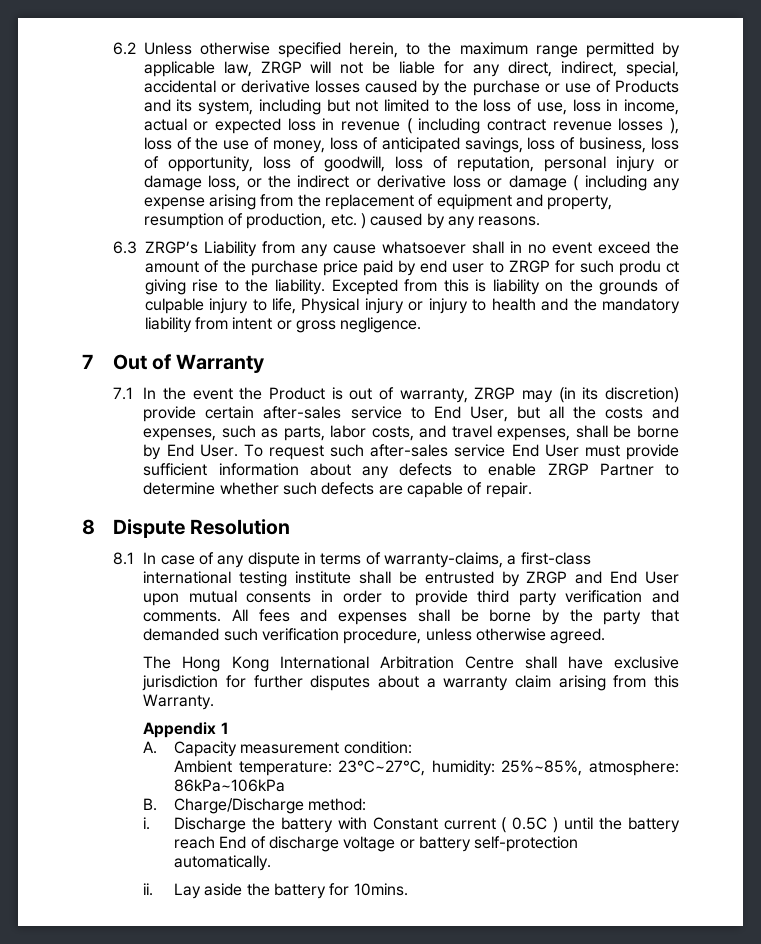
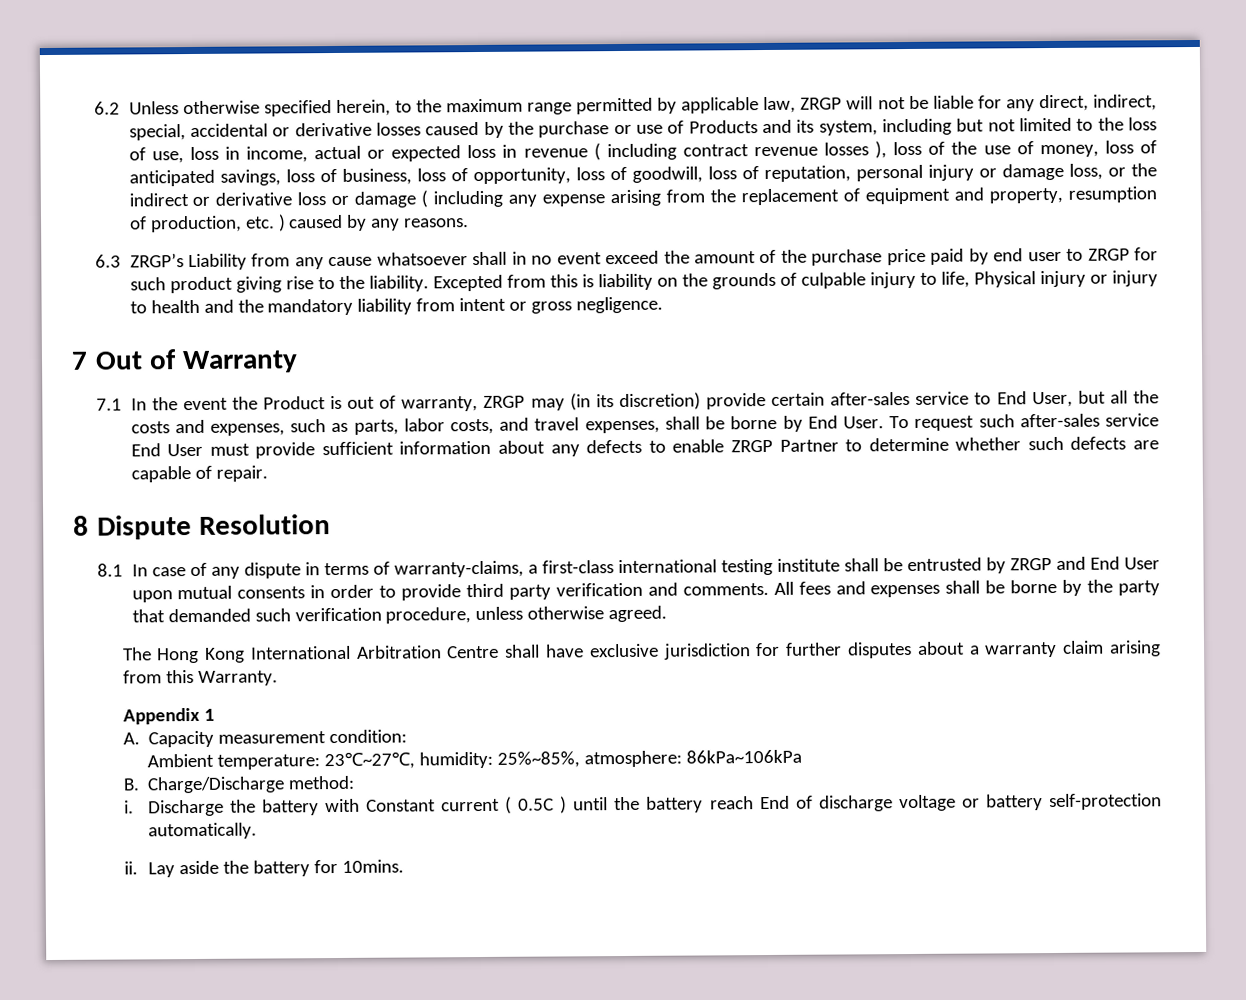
- 6.3 ZRGP’s Liability from any cause whatsoever shall in no event exceed the amount of the purchase price paid by end user to ZRGP for such produ ct giving rise to the liability.
+ 6.3 ZRGP’s Liability from any cause whatsoever shall in no event exceed the amount of the purchase price paid by end user to ZRGP for such product giving rise to the liability.

